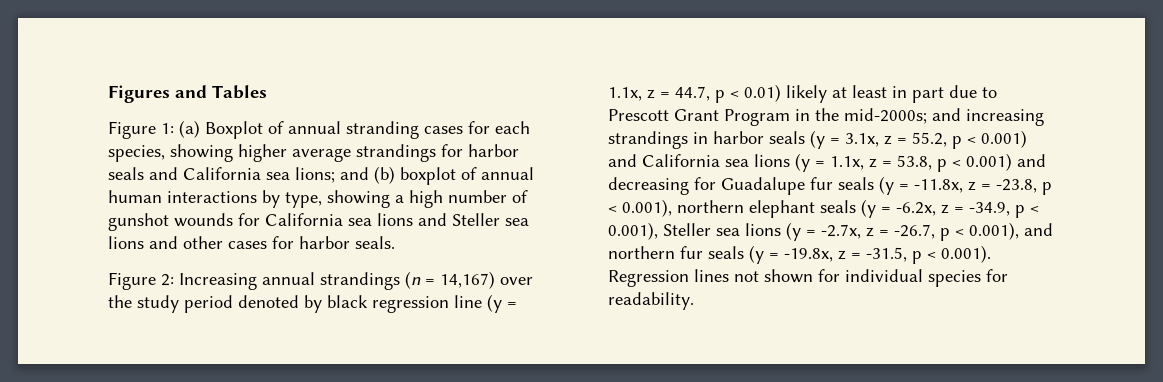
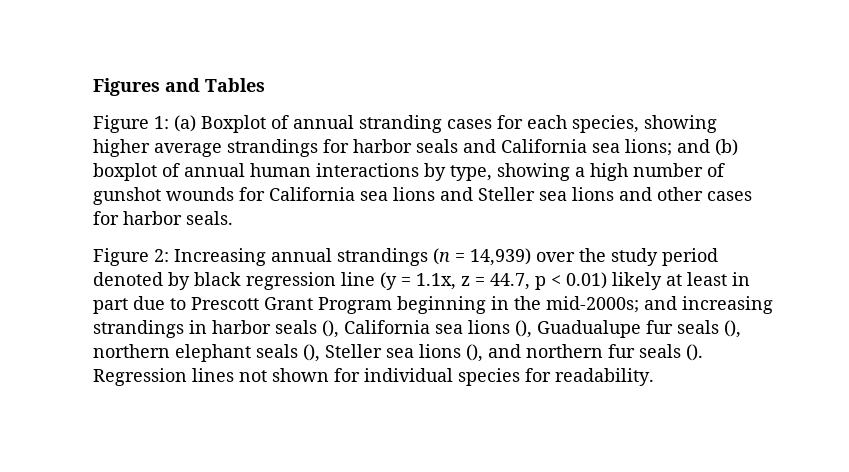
- Figure 2: Increasing annual strandings (n = 14,167) over the study period denoted by black regression line (y = 1.1x, z = 44.7, p < 0.01) likely at least in part due to Prescott Grant Program in the mid-2000s; and increasing strandings in harbor seals (y = 3.1x, z = 55.2, p < 0.001) and California sea lions (y = 1.1x, z = 53.8, p < 0.001) and decreasing for Guadalupe fur seals (y = -11.8x, z = -23.8, p < 0.001), northern elephant seals (y = -6.2x, z = -34.9, p < 0.001), Steller sea lions (y = -2.7x, z = -26.7, p < 0.001), and northern fur seals (y = -19.8x, z = -31.5, p < 0.001). Regression lines not shown for individual species for readability.
+ Figure 2: Increasing annual strandings (n = 14,939) over the study period denoted by black regression line (y = 1.1x, z = 44.7, p < 0.01) likely at least in part due to Prescott Grant Program beginning in the mid-2000s; and increasing strandings in harbor seals (), California sea lions (), Guadualupe fur seals (), northern elephant seals (), Steller sea lions (), and northern fur seals (). Regression lines not shown for individual species for readability.

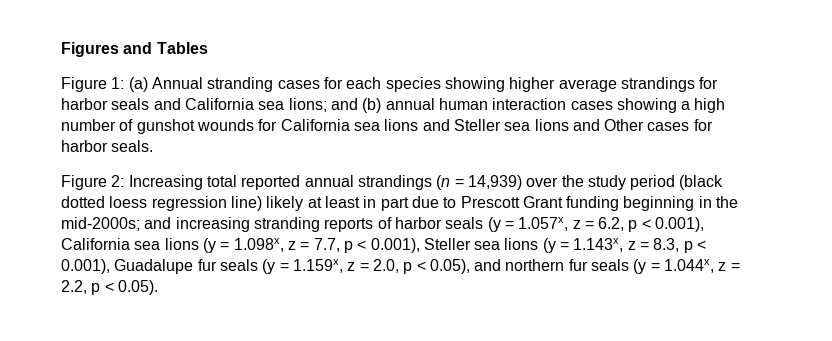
- Figure 1: (a) Boxplot of annual stranding cases for each species, showing higher average strandings for harbor seals and California sea lions; and (b) boxplot of annual human interactions by type, showing a high number of gunshot wounds for California sea lions and Steller sea lions and other cases for harbor seals.
+ Figure 1: (a) Annual stranding cases for each species showing higher average strandings for harbor seals and California sea lions; and (b) annual human interaction cases showing a high number of gunshot wounds for California sea lions and Steller sea lions and Other cases for harbor seals.
- Figure 2: Increasing annual strandings (n = 14,939) over the study period denoted by black regression line (y = 1.1x, z = 44.7, p < 0.01) likely at least in part due to Prescott Grant Program beginning in the mid-2000s; and increasing strandings in harbor seals (), California sea lions (), Guadualupe fur seals (), northern elephant seals (), Steller sea lions (), and northern fur seals (). Regression lines not shown for individual species for readability.
+ Figure 2: Increasing total reported annual strandings (n = 14,939) over the study period (black dotted loess regression line) likely at least in part due to Prescott Grant funding beginning in the mid-2000s; and increasing stranding reports of harbor seals (y = 1.057x, z = 6.2, p < 0.001), California sea lions (y = 1.098x, z = 7.7, p < 0.001), Steller sea lions (y = 1.143x, z = 8.3, p < 0.001), Guadalupe fur seals (y = 1.159x, z = 2.0, p < 0.05), and northern fur seals (y = 1.044x, z = 2.2, p < 0.05).

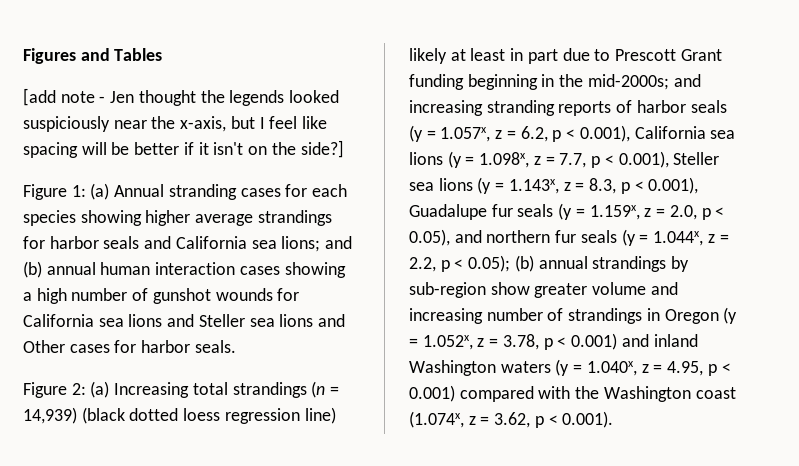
+ [add note - Jen thought the legends looked suspiciously near the x-axis, but I feel like spacing will be better if it isn't on the side?]
- Increasing total reported annual strandings (n = 14,939) over the study period (black dotted loess regression line) likely at least in part due to Prescott Grant funding beginning in the mid-2000s;
+ (a) Increasing total strandings (n = 14,939) (black dotted loess regression line) likely at least in part due to Prescott Grant funding beginning in the mid-2000s;
- and increasing stranding reports of harbor seals (y = 1.057x, z = 6.2, p < 0.001), California sea lions (y = 1.098x, z = 7.7, p < 0.001), Steller sea lions (y = 1.143x, z = 8.3, p < 0.001), Guadalupe fur seals (y = 1.159x, z = 2.0, p < 0.05), and northern fur seals (y = 1.044x, z = 2.2, p < 0.05).
+ and increasing stranding reports of harbor seals (y = 1.057x, z = 6.2, p < 0.001), California sea lions (y = 1.098x, z = 7.7, p < 0.001), Steller sea lions (y = 1.143x, z = 8.3, p < 0.001), Guadalupe fur seals (y = 1.159x, z = 2.0, p < 0.05), and northern fur seals (y = 1.044x, z = 2.2, p < 0.05); (b) annual strandings by sub-region show greater volume and increasing number of strandings in Oregon (y = 1.052x, z = 3.78, p < 0.001) and inland Washington waters (y = 1.040x, z = 4.95, p < 0.001) compared with the Washington coast (1.074x, z = 3.62, p < 0.001).

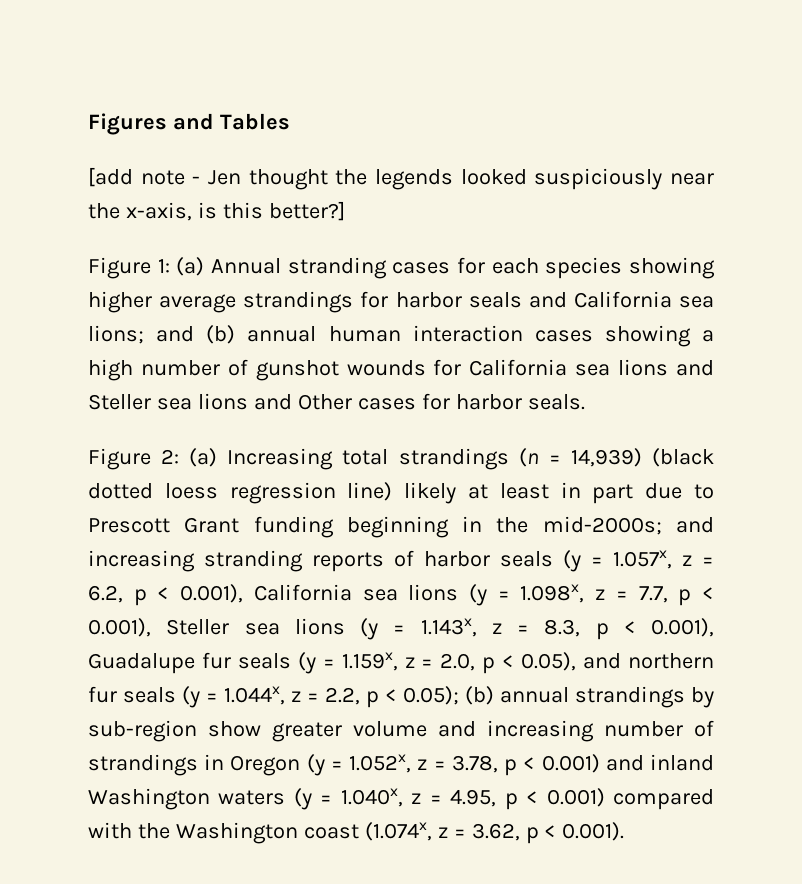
- [add note - Jen thought the legends looked suspiciously near the x-axis, but I feel like spacing will be better if it isn't on the side?]
+ [add note - Jen thought the legends looked suspiciously near the x-axis, is this better?]

